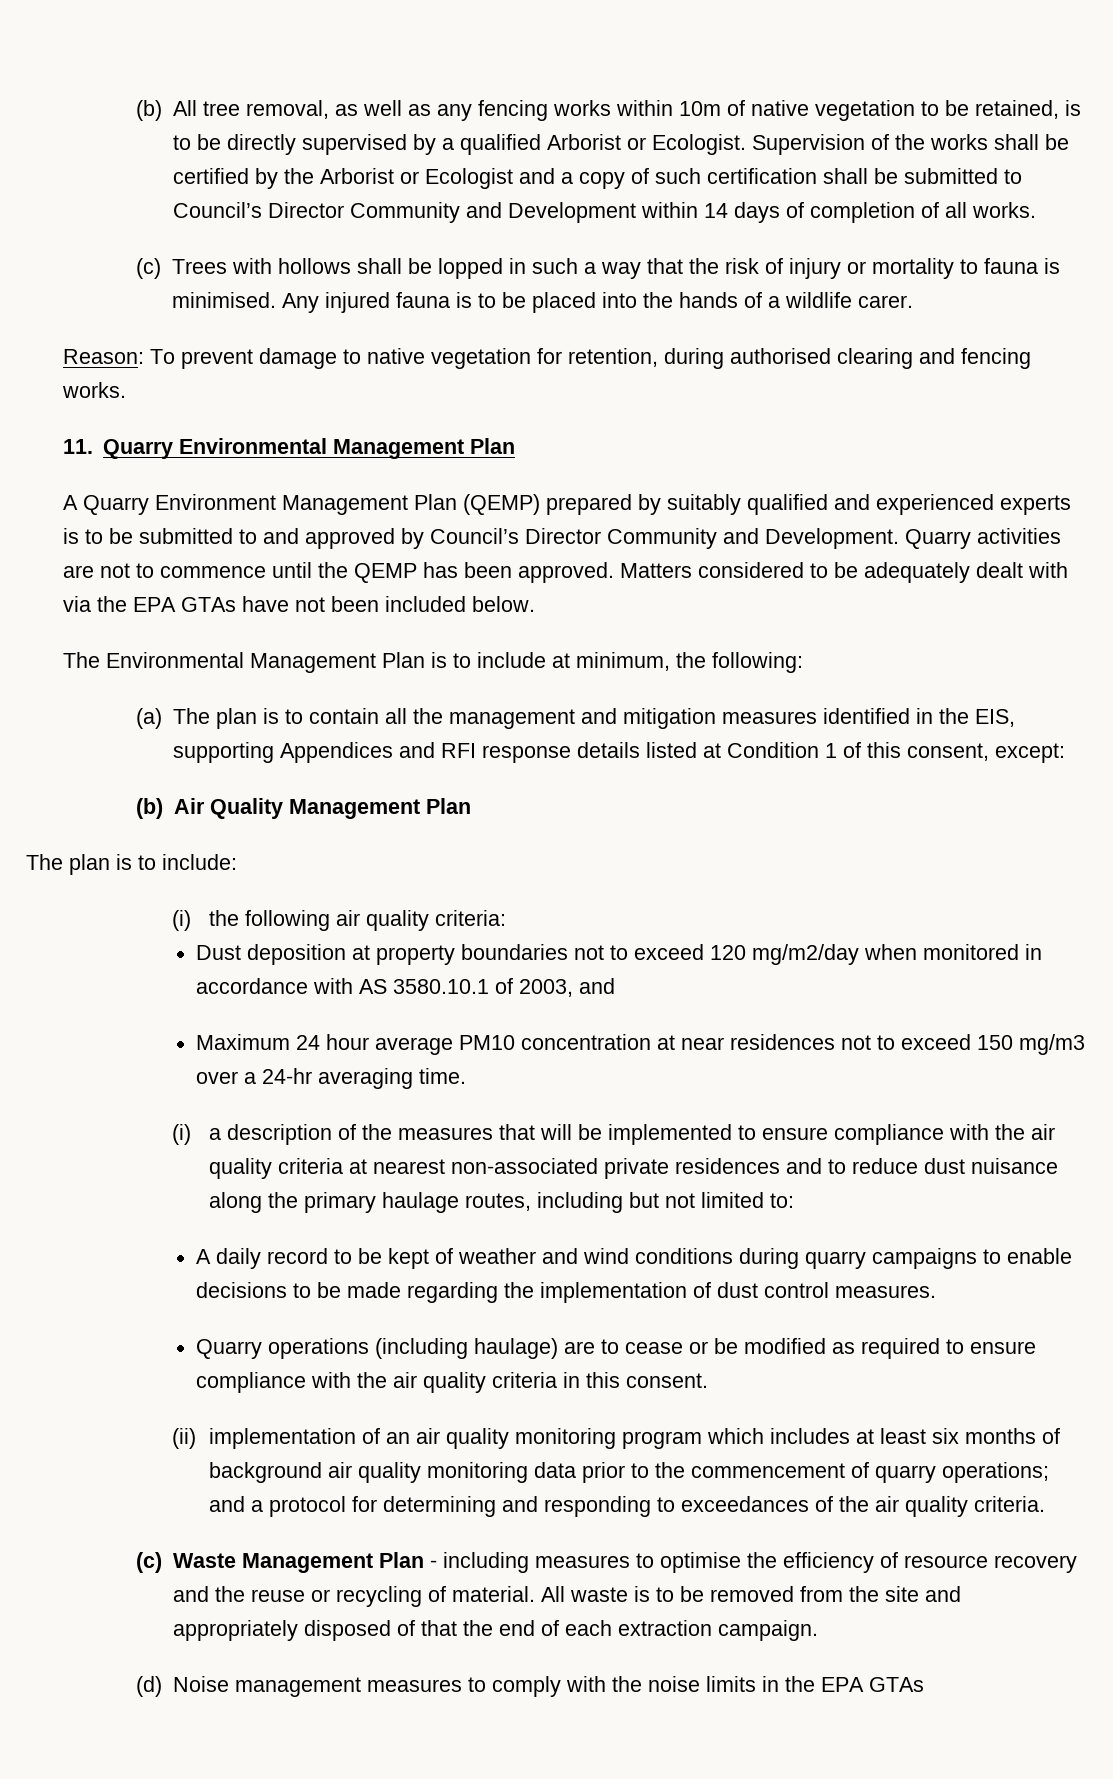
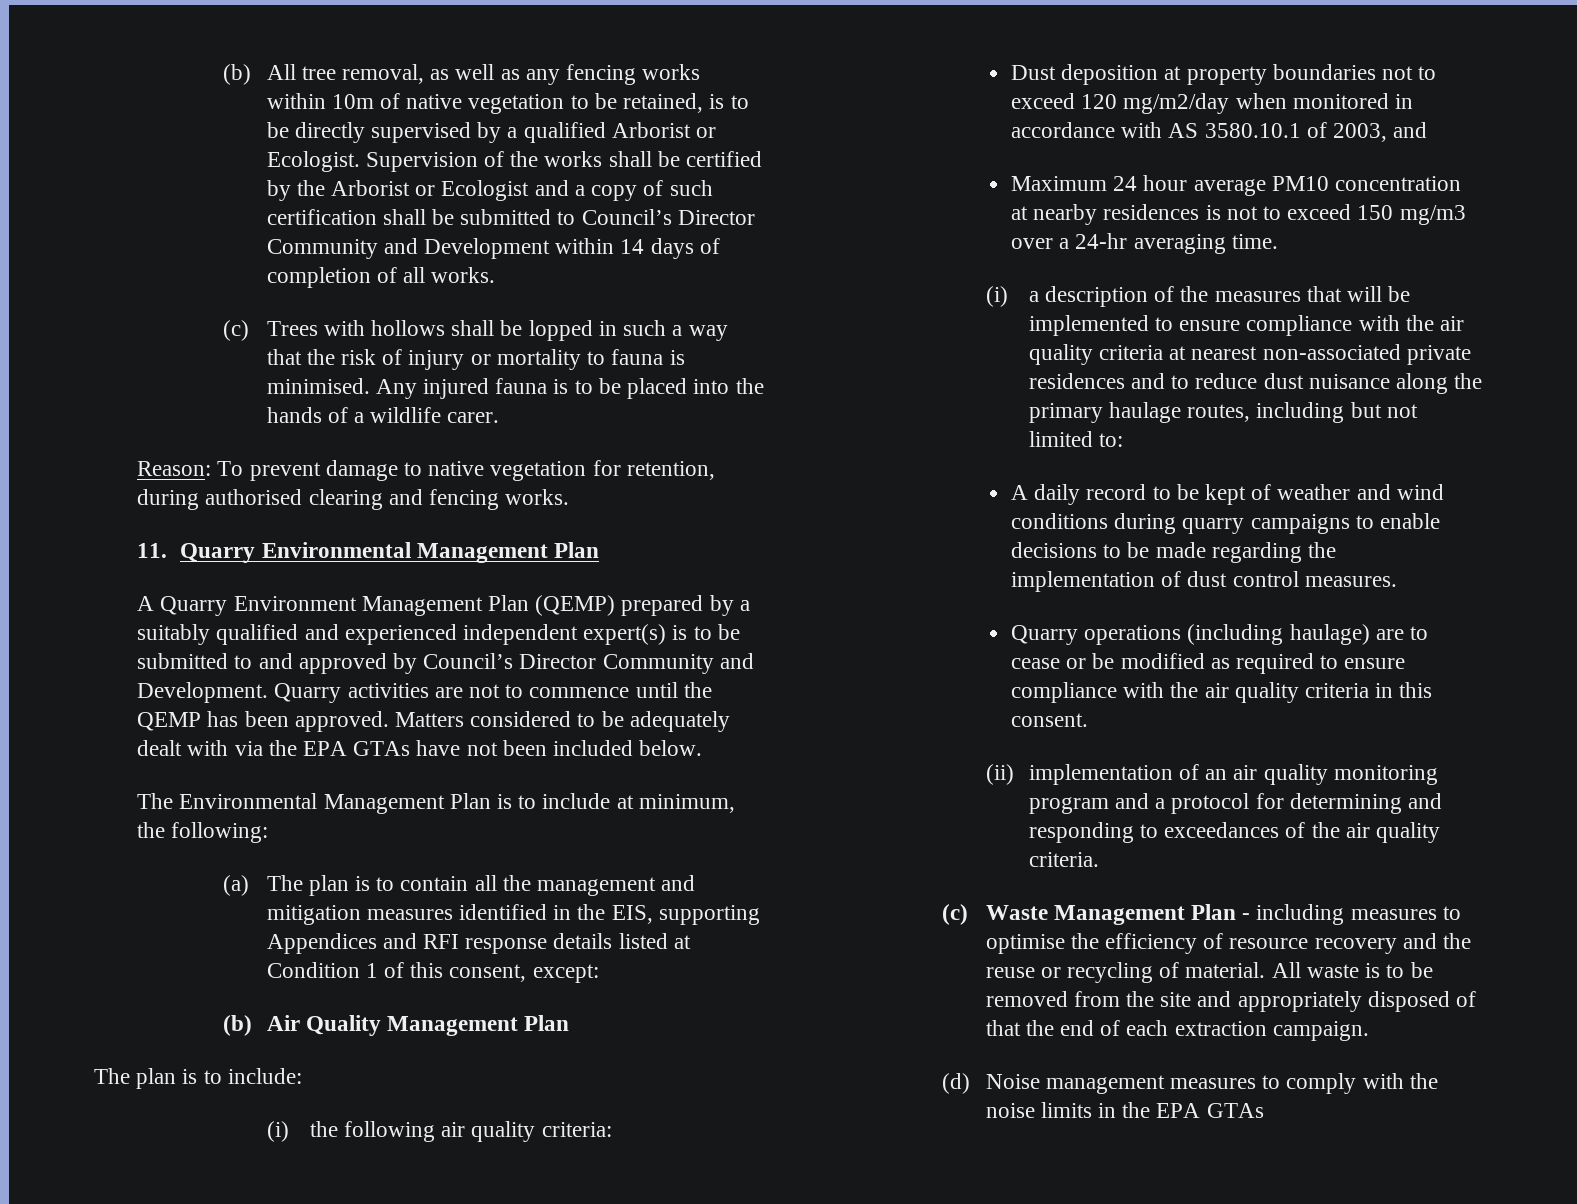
- A Quarry Environment Management Plan (QEMP) prepared by suitably qualified and experienced experts is to be submitted to and approved by Council’s Director Community and Development.
+ A Quarry Environment Management Plan (QEMP) prepared by a suitably qualified and experienced independent expert(s) is to be submitted to and approved by Council’s Director Community and Development.
- Maximum 24 hour average PM10 concentration at near residences not to exceed 150 mg/m3 over a 24-hr averaging time.
+ Maximum 24 hour average PM10 concentration at nearby residences is not to exceed 150 mg/m3 over a 24-hr averaging time.
- (ii) implementation of an air quality monitoring program which includes at least six months of background air quality monitoring data prior to the commencement of quarry operations; and a protocol for determining and responding to exceedances of the air quality criteria.
+ (ii) implementation of an air quality monitoring program and a protocol for determining and responding to exceedances of the air quality criteria.

